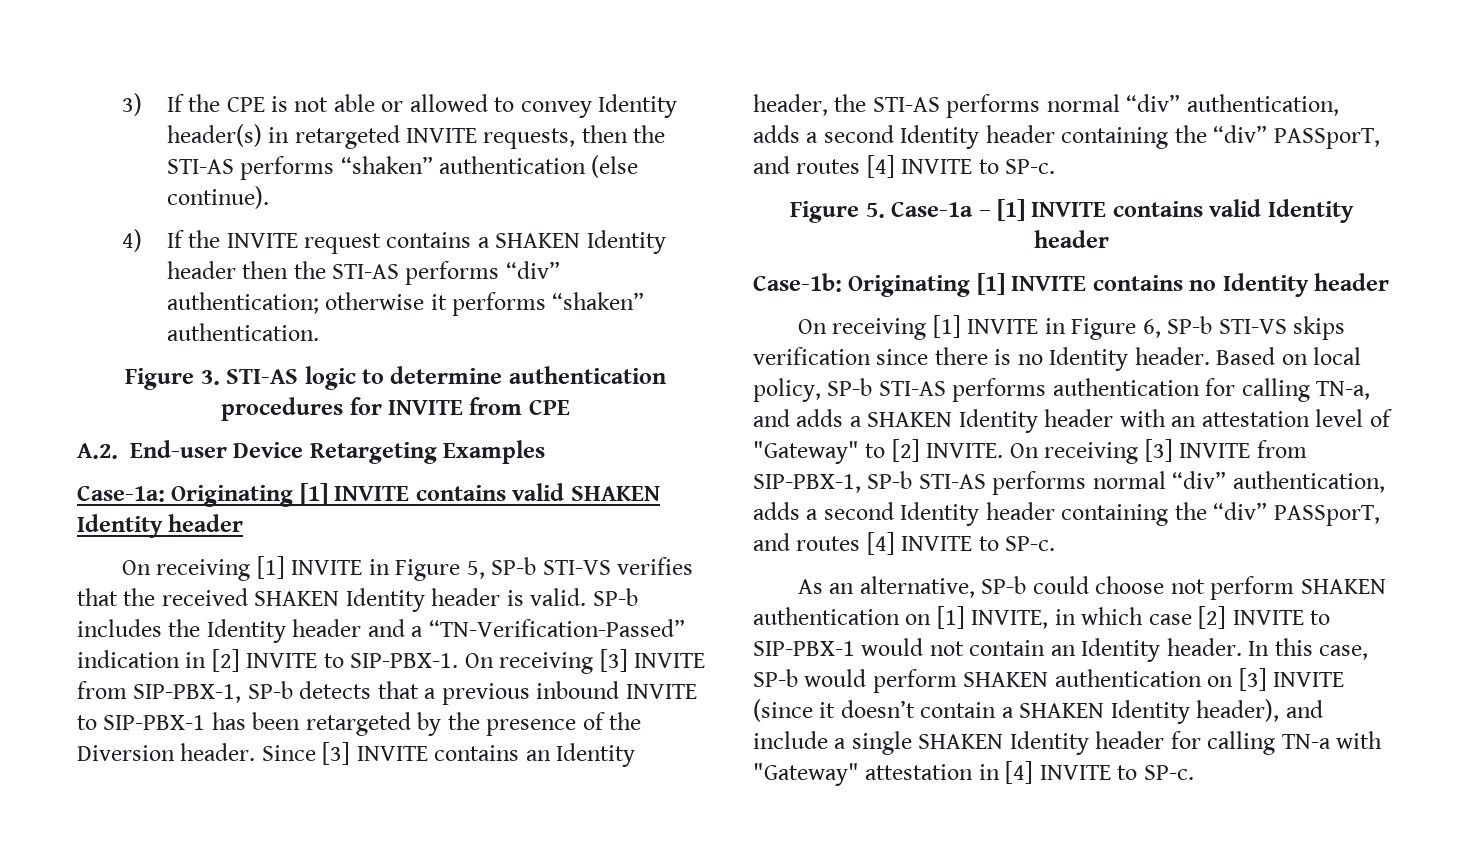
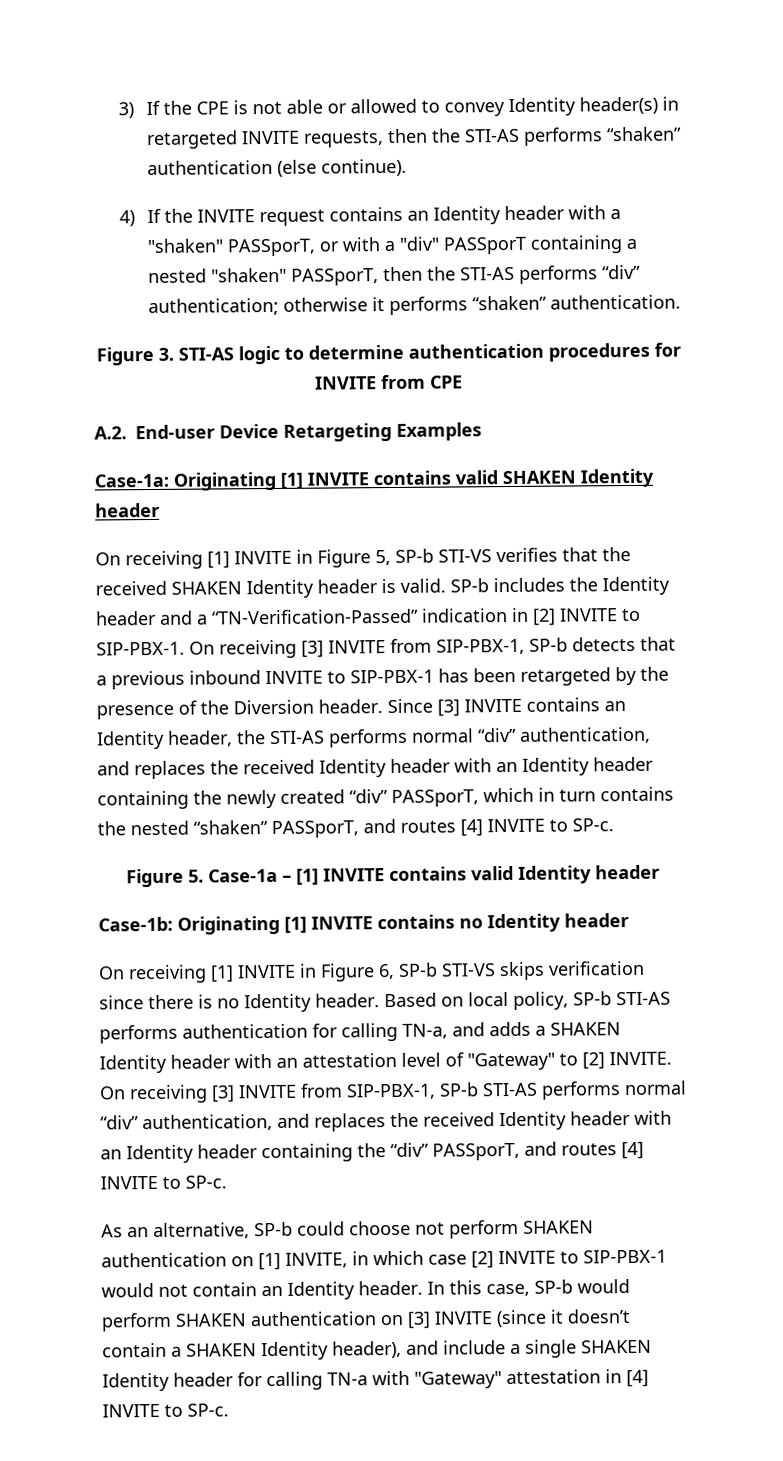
- 4) If the INVITE request contains a SHAKEN Identity header then the STI-AS performs “div” authentication; otherwise it performs “shaken” authentication.
+ 4) If the INVITE request contains an Identity header with a "shaken" PASSporT, or with a "div" PASSporT containing a nested "shaken" PASSporT, then the STI-AS performs “div” authentication; otherwise it performs “shaken” authentication.
- Since [3] INVITE contains an Identity header, the STI-AS performs normal “div” authentication, adds a second Identity header containing the “div” PASSporT, and routes [4] INVITE to SP-c.
+ Since [3] INVITE contains an Identity header, the STI-AS performs normal “div” authentication, and replaces the received Identity header with an Identity header containing the newly created “div” PASSporT, which in turn contains the nested “shaken” PASSporT, and routes [4] INVITE to SP-c.
- On receiving [3] INVITE from SIP-PBX-1, SP-b STI-AS performs normal “div” authentication, adds a second Identity header containing the “div” PASSporT, and routes [4] INVITE to SP-c.
+ On receiving [3] INVITE from SIP-PBX-1, SP-b STI-AS performs normal “div” authentication, and replaces the received Identity header with an Identity header containing the “div” PASSporT, and routes [4] INVITE to SP-c.

